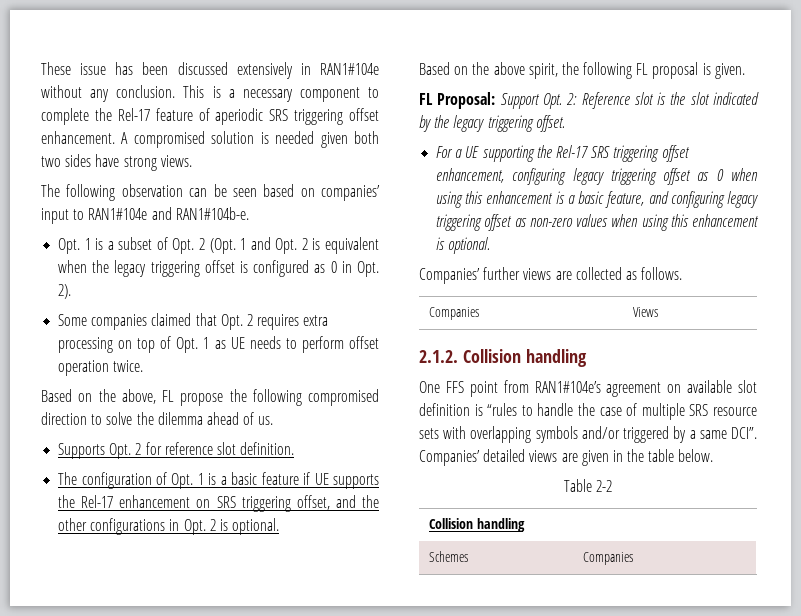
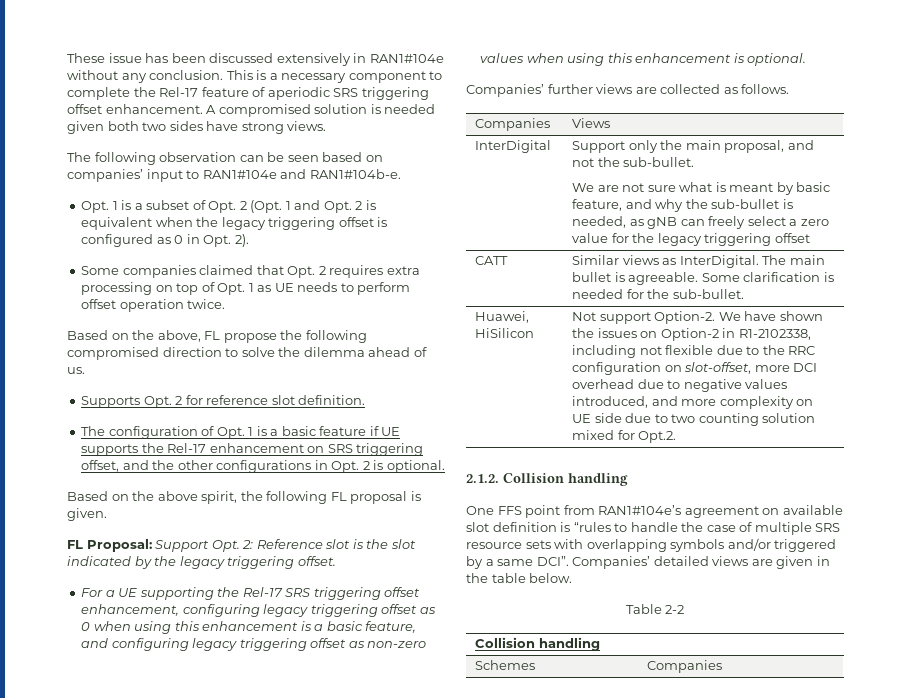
+ InterDigital | Support only the main proposal, and not the sub-bullet.
+ We are not sure what is meant by basic feature, and why the sub-bullet is needed, as gNB can freely select a zero value for the legacy triggering offset
+ CATT | Similar views as InterDigital. The main bullet is agreeable. Some clarification is needed for the sub-bullet.
+ Huawei, HiSilicon | Not support Option-2. We have shown the issues on Option-2 in R1-2102338, including not flexible due to the RRC configuration on slot-offset, more DCI overhead due to negative values introduced, and more complexity on UE side due to two counting solution mixed for Opt.2.

